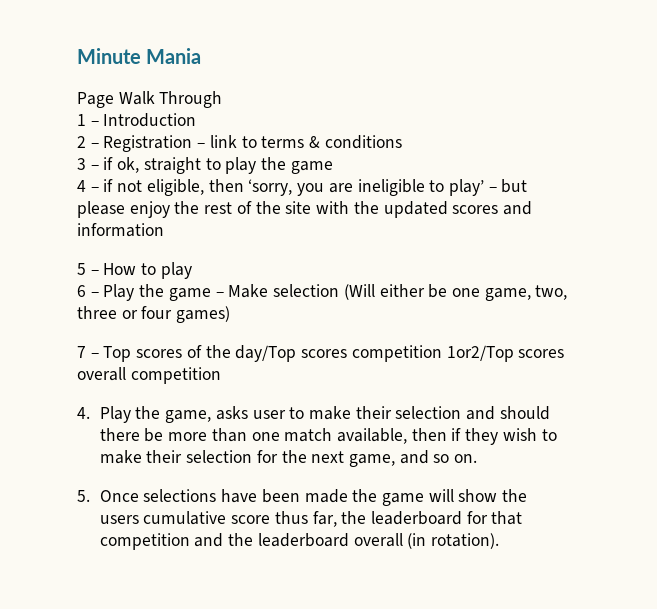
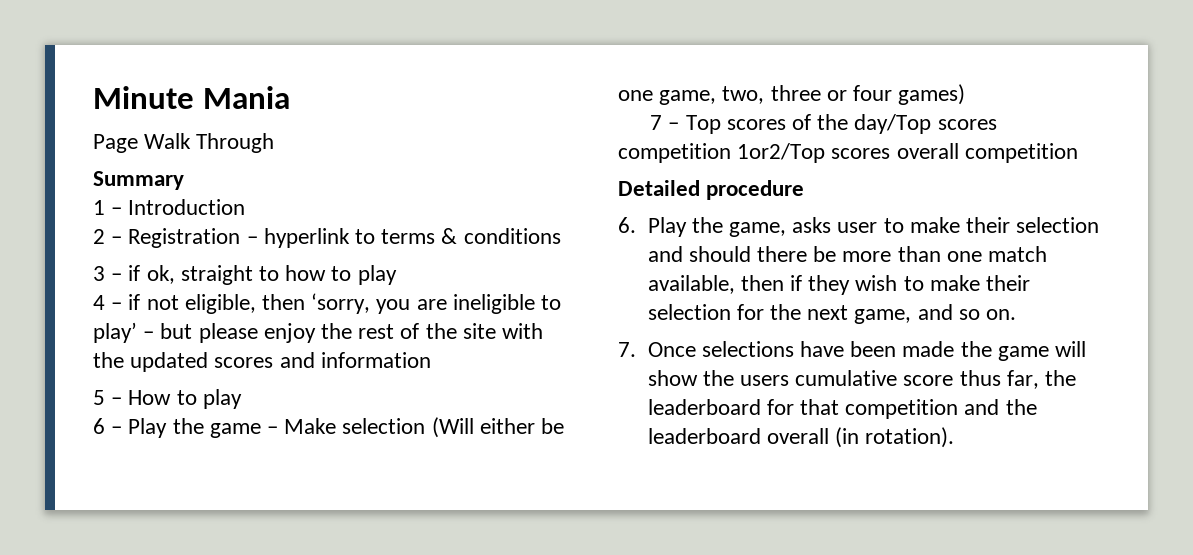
+ Summary
- 2 – Registration – link to terms & conditions
+ 2 – Registration – hyperlink to terms & conditions
- 3 – if ok, straight to play the game
+ 3 – if ok, straight to how to play
- 4. Play the game, asks user to make their selection and should there be more than one match available, then if they wish to make their selection for the next game, and so on.
+ Detailed procedure
+ 6. Play the game, asks user to make their selection and should there be more than one match available, then if they wish to make their selection for the next game, and so on.
- 5. Once selections have been made the game will show the users cumulative score thus far, the leaderboard for that competition and the leaderboard overall (in rotation).
+ 7. Once selections have been made the game will show the users cumulative score thus far, the leaderboard for that competition and the leaderboard overall (in rotation).

